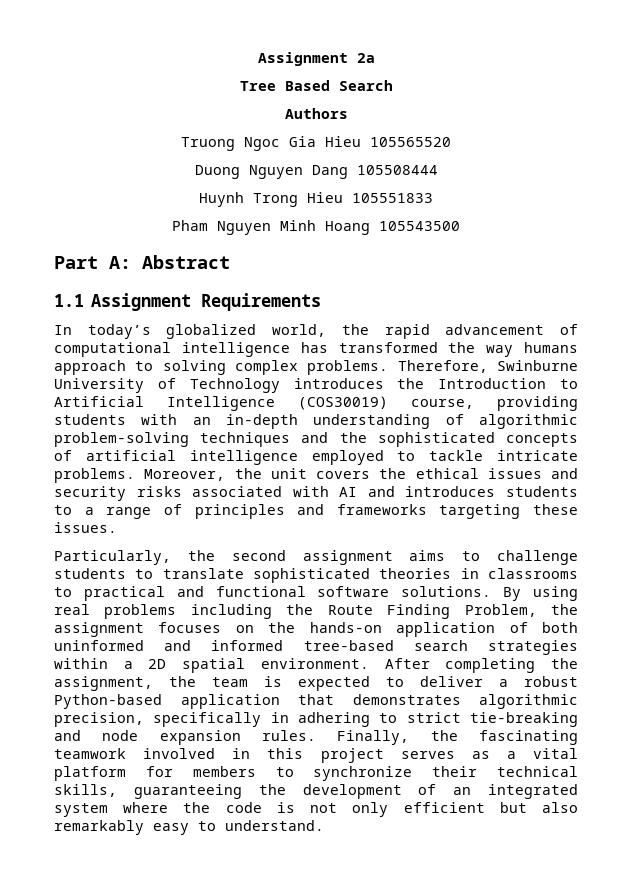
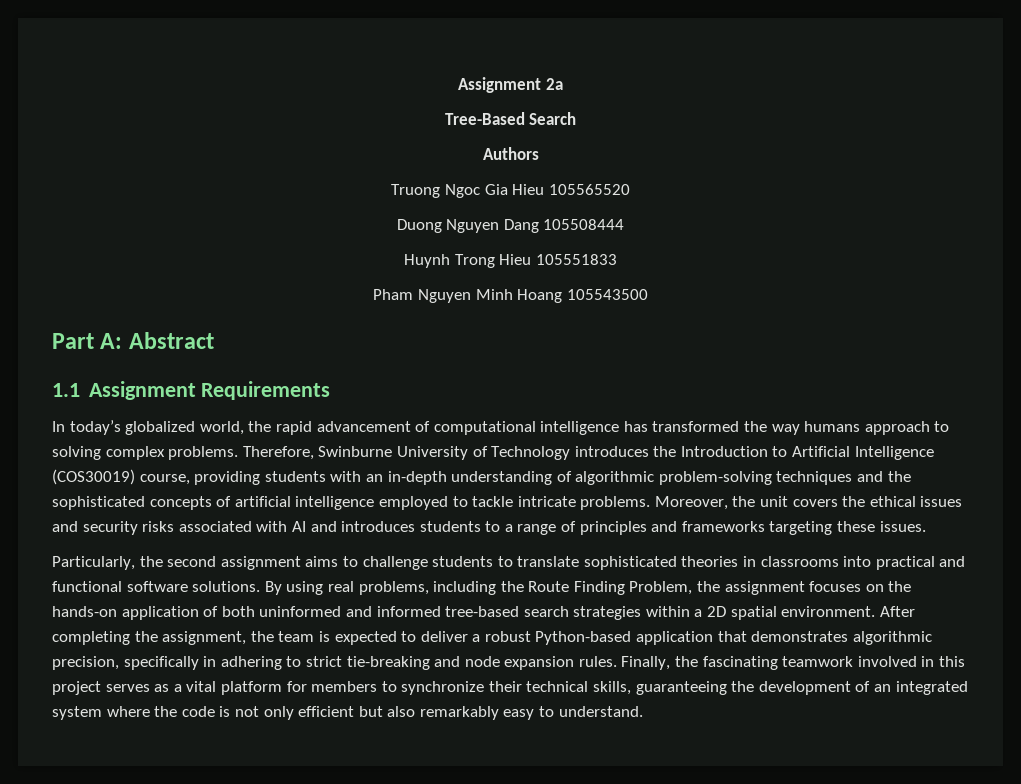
- Tree Based Search
+ Tree-Based Search
- Particularly, the second assignment aims to challenge students to translate sophisticated theories in classrooms to practical and functional software solutions.
+ Particularly, the second assignment aims to challenge students to translate sophisticated theories in classrooms into practical and functional software solutions.
- By using real problems including the Route Finding Problem, the assignment focuses on the hands-on application of both uninformed and informed tree-based search strategies within a 2D spatial environment.
+ By using real problems, including the Route Finding Problem, the assignment focuses on the hands-on application of both uninformed and informed tree-based search strategies within a 2D spatial environment.

